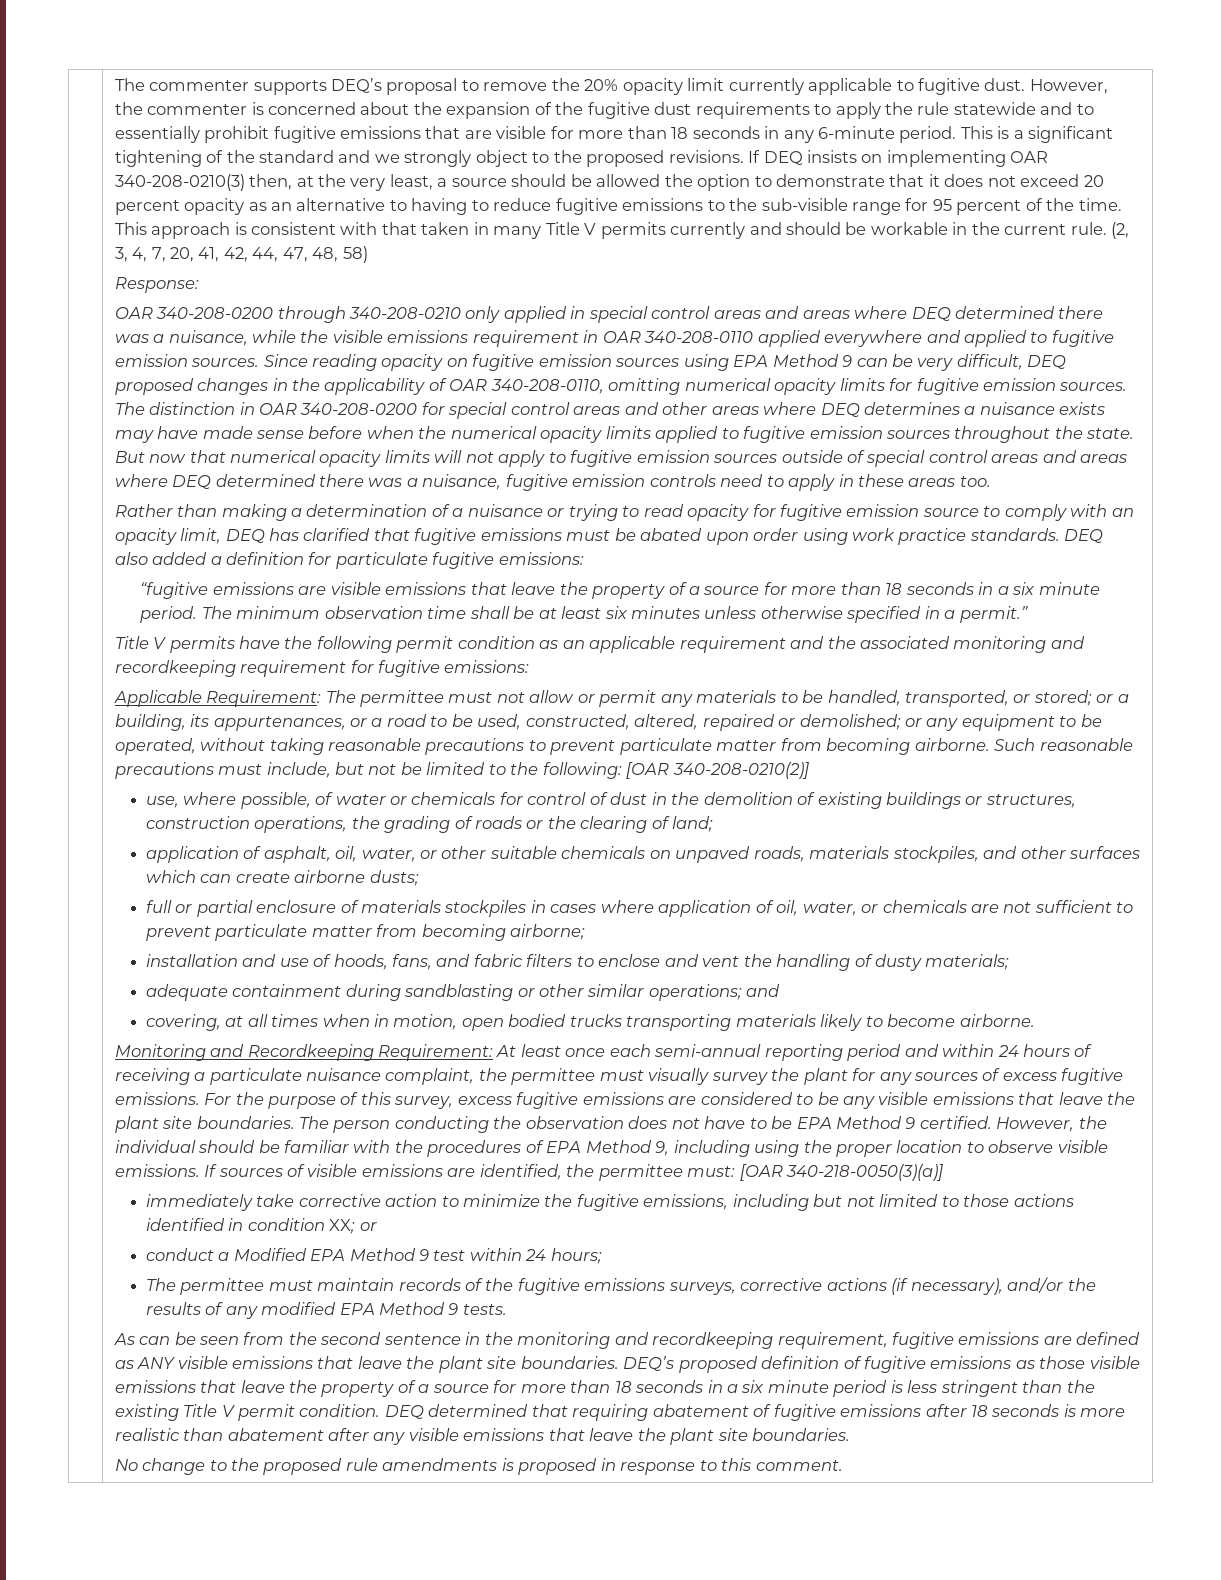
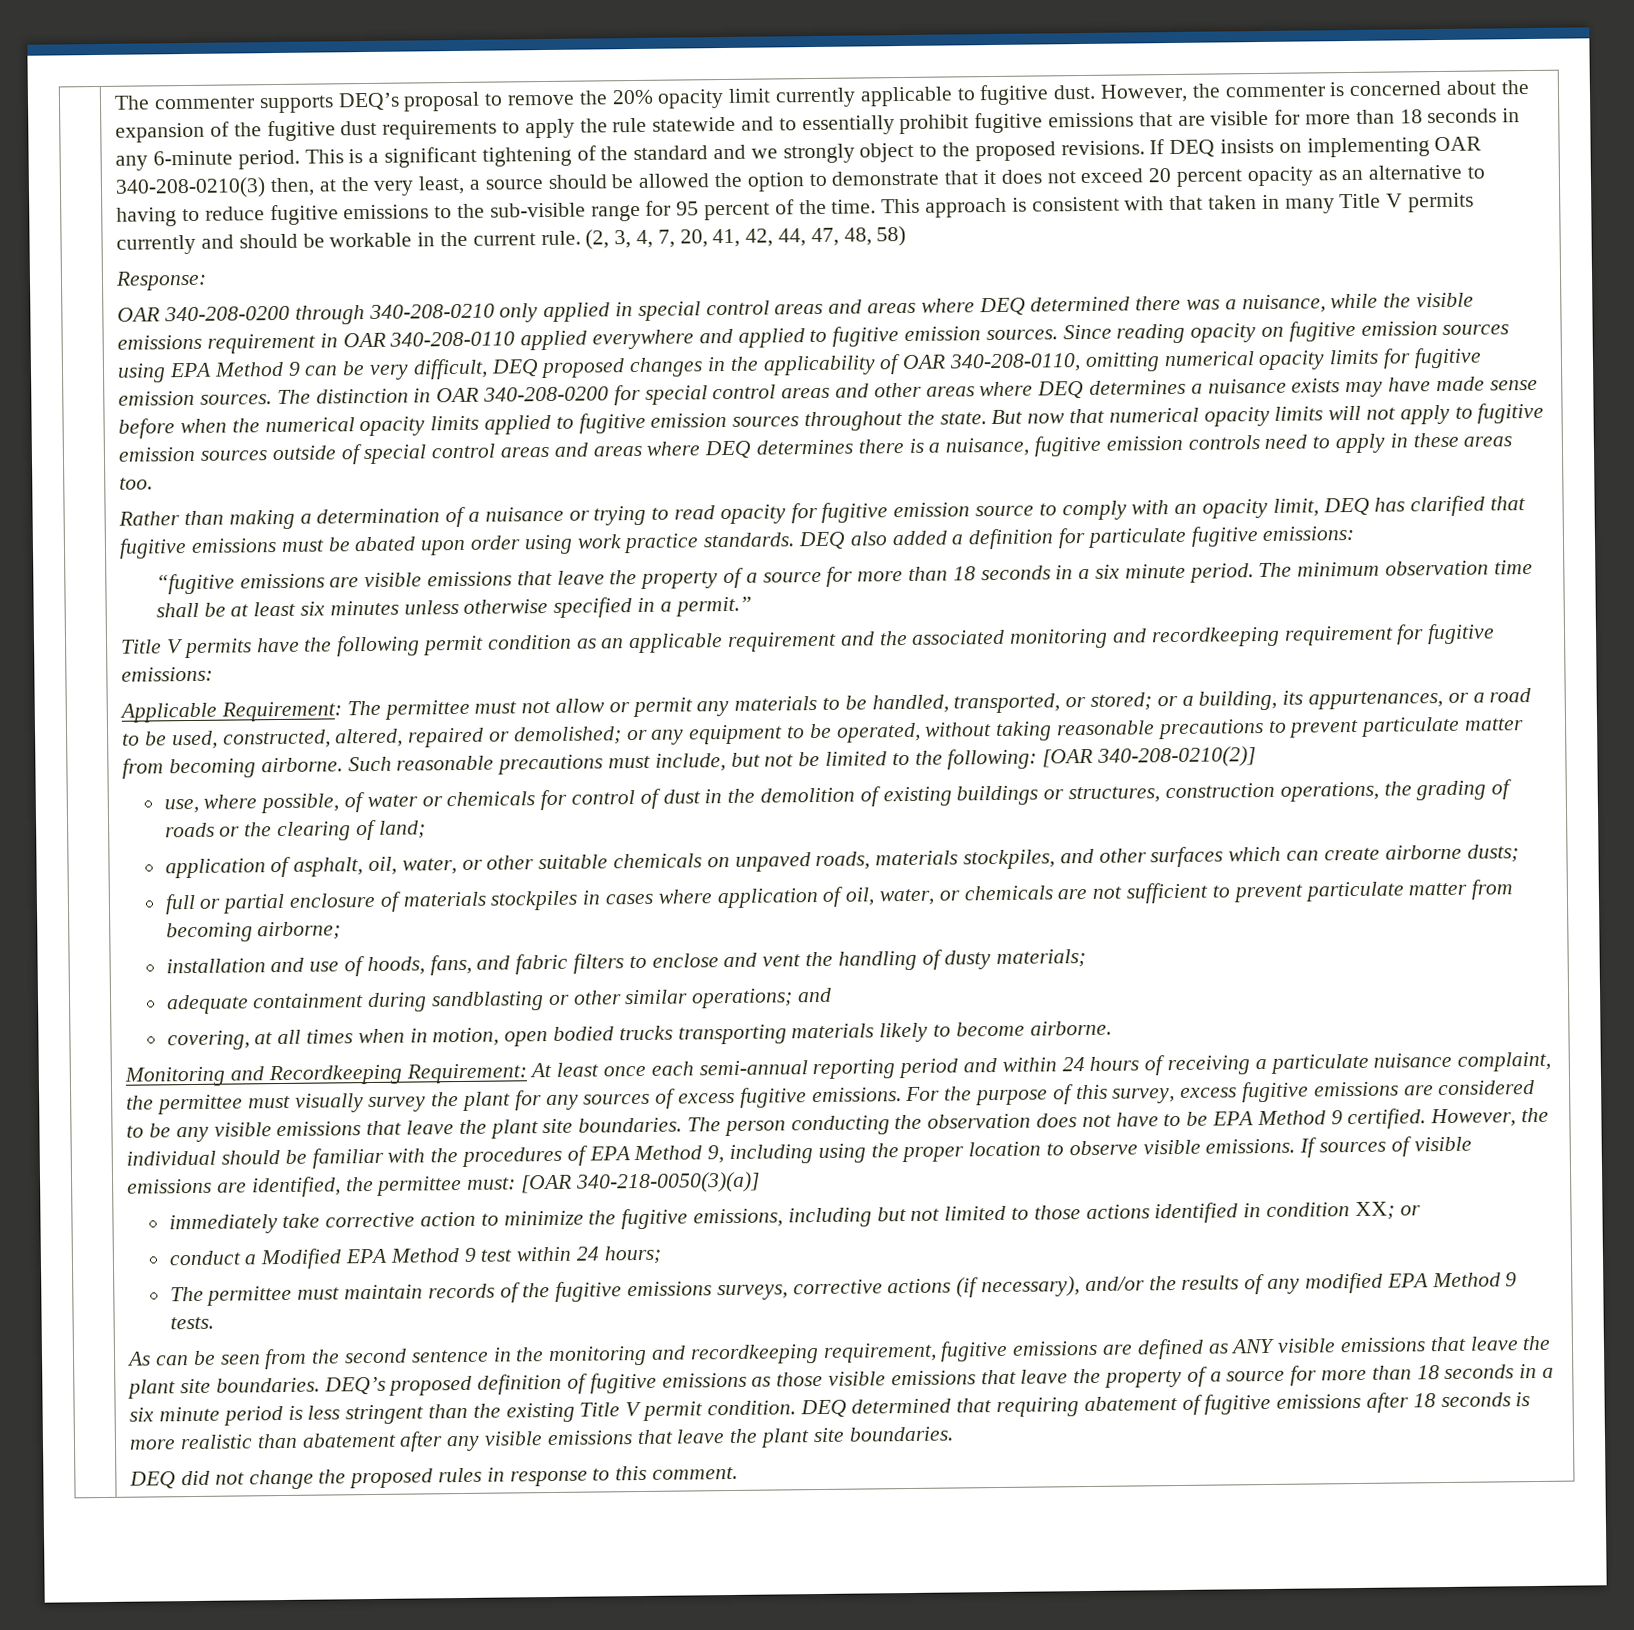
- But now that numerical opacity limits will not apply to fugitive emission sources outside of special control areas and areas where DEQ determined there was a nuisance, fugitive emission controls need to apply in these areas too.
+ But now that numerical opacity limits will not apply to fugitive emission sources outside of special control areas and areas where DEQ determines there is a nuisance, fugitive emission controls need to apply in these areas too.
- No change to the proposed rule amendments is proposed in response to this comment.
+ DEQ did not change the proposed rules in response to this comment.

